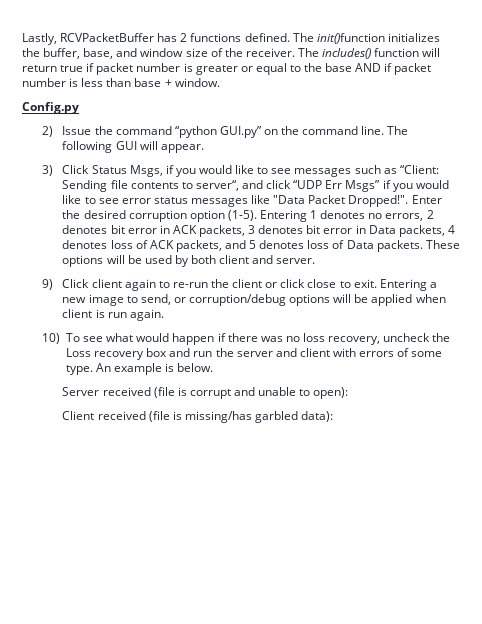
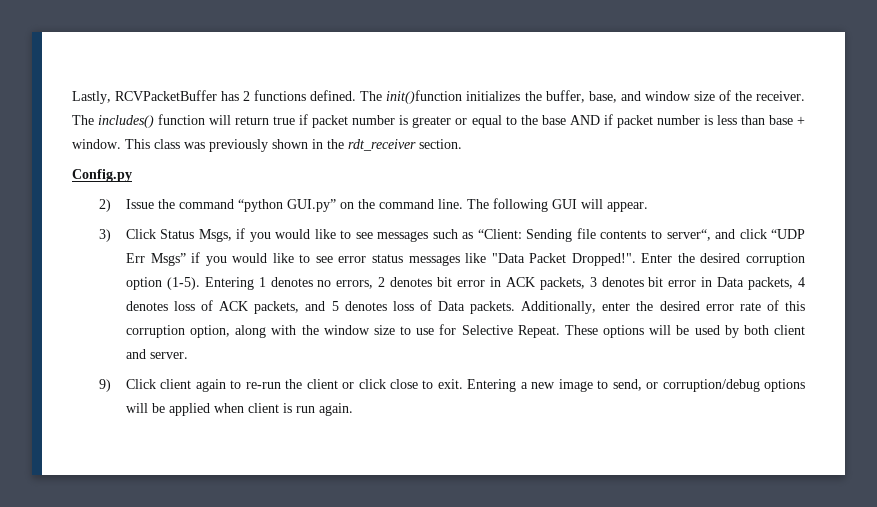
+ This class was previously shown in the rdt_receiver section.
+ Additionally, enter the desired error rate of this corruption option, along with the window size to use for Selective Repeat.
- 10) To see what would happen if there was no loss recovery, uncheck the Loss recovery box and run the server and client with errors of some type. An example is below.
- Server received (file is corrupt and unable to open):
- Client received (file is missing/has garbled data):

